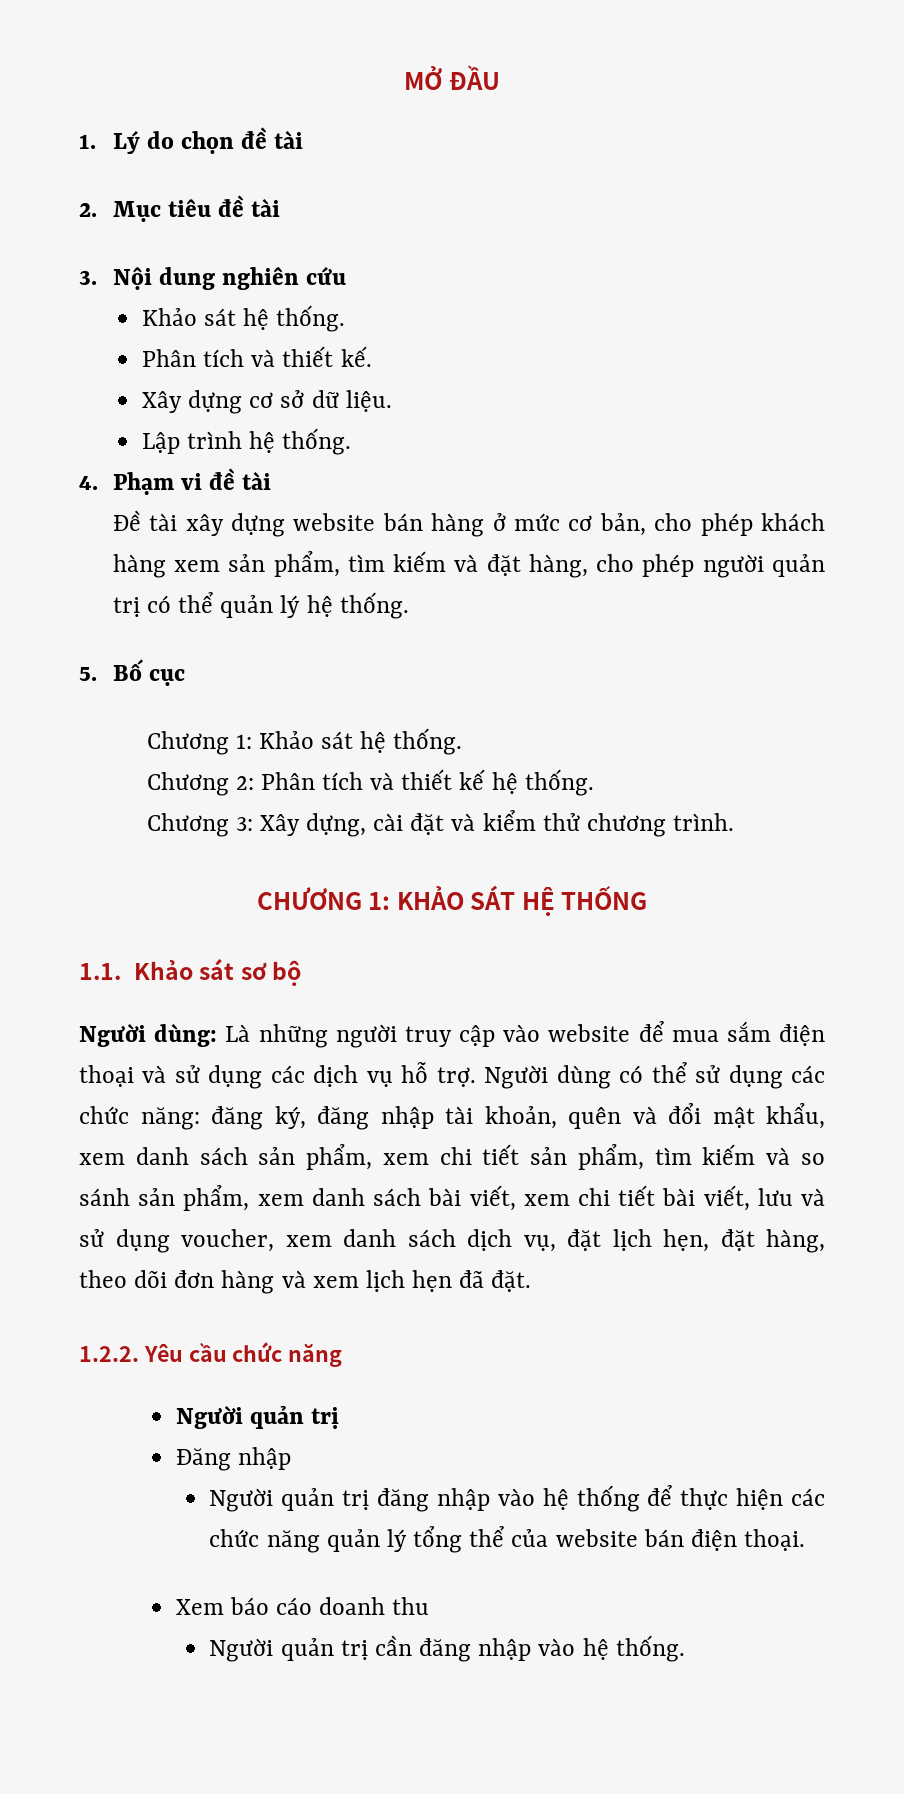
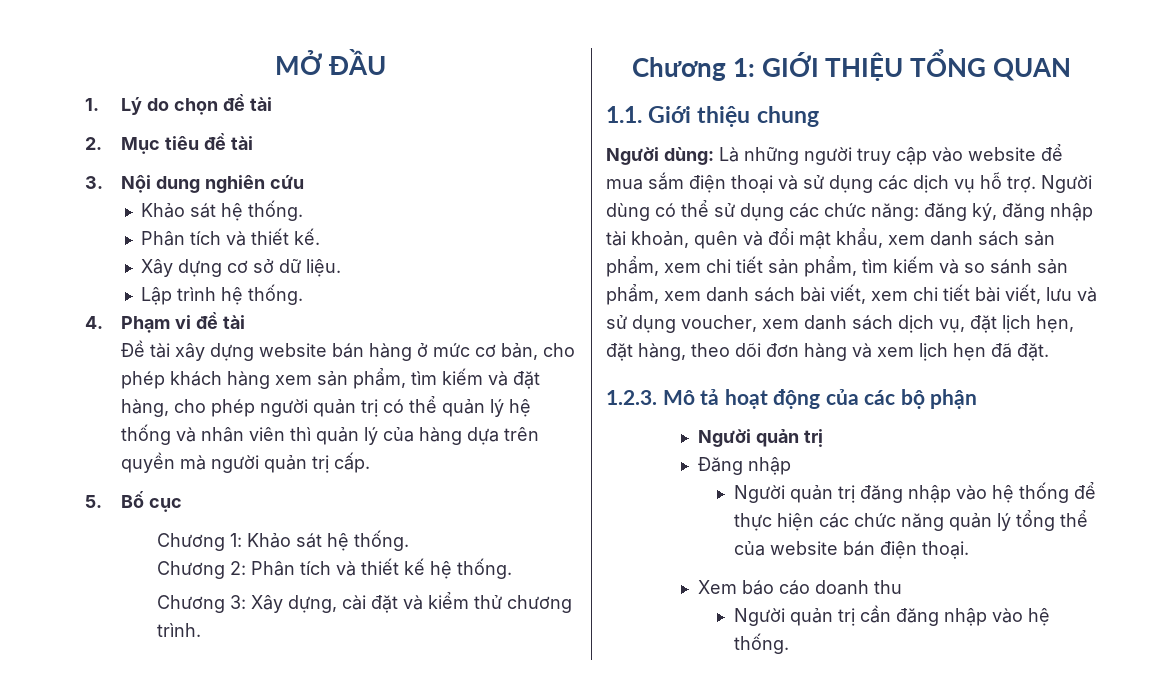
- Đề tài xây dựng website bán hàng ở mức cơ bản, cho phép khách hàng xem sản phẩm, tìm kiếm và đặt hàng, cho phép người quản trị có thể quản lý hệ thống.
+ Đề tài xây dựng website bán hàng ở mức cơ bản, cho phép khách hàng xem sản phẩm, tìm kiếm và đặt hàng, cho phép người quản trị có thể quản lý hệ thống và nhân viên thì quản lý của hàng dựa trên quyền mà người quản trị cấp.
- CHƯƠNG 1: KHẢO SÁT HỆ THỐNG
- 1.1. Khảo sát sơ bộ
+ Chương 1: GIỚI THIỆU TỔNG QUAN
+ 1.1. Giới thiệu chung
- 1.2.2. Yêu cầu chức năng
+ 1.2.3. Mô tả hoạt động của các bộ phận

